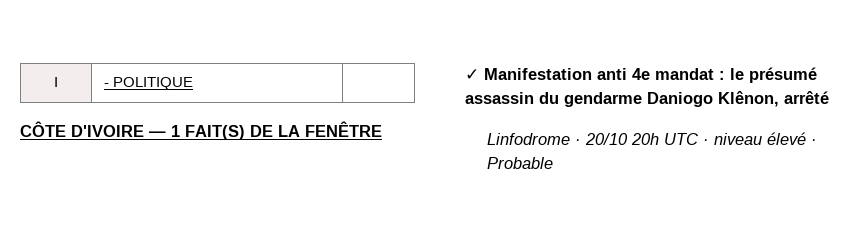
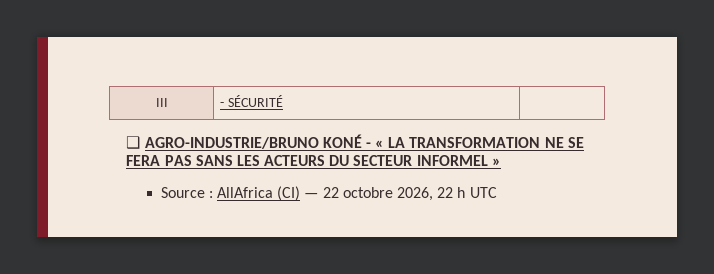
- I | - POLITIQUE |
- CÔTE D'IVOIRE — 1 FAIT(S) DE LA FENÊTRE
- ✓ Manifestation anti 4e mandat : le présumé assassin du gendarme Daniogo Klênon, arrêté
- Linfodrome · 20/10 20h UTC · niveau élevé · Probable
+ III | - SÉCURITÉ |
+ ❑ AGRO-INDUSTRIE/BRUNO KONÉ - « LA TRANSFORMATION NE SE FERA PAS SANS LES ACTEURS DU SECTEUR INFORMEL »
+ Source : AllAfrica (CI) — 22 octobre 2026, 22 h UTC

